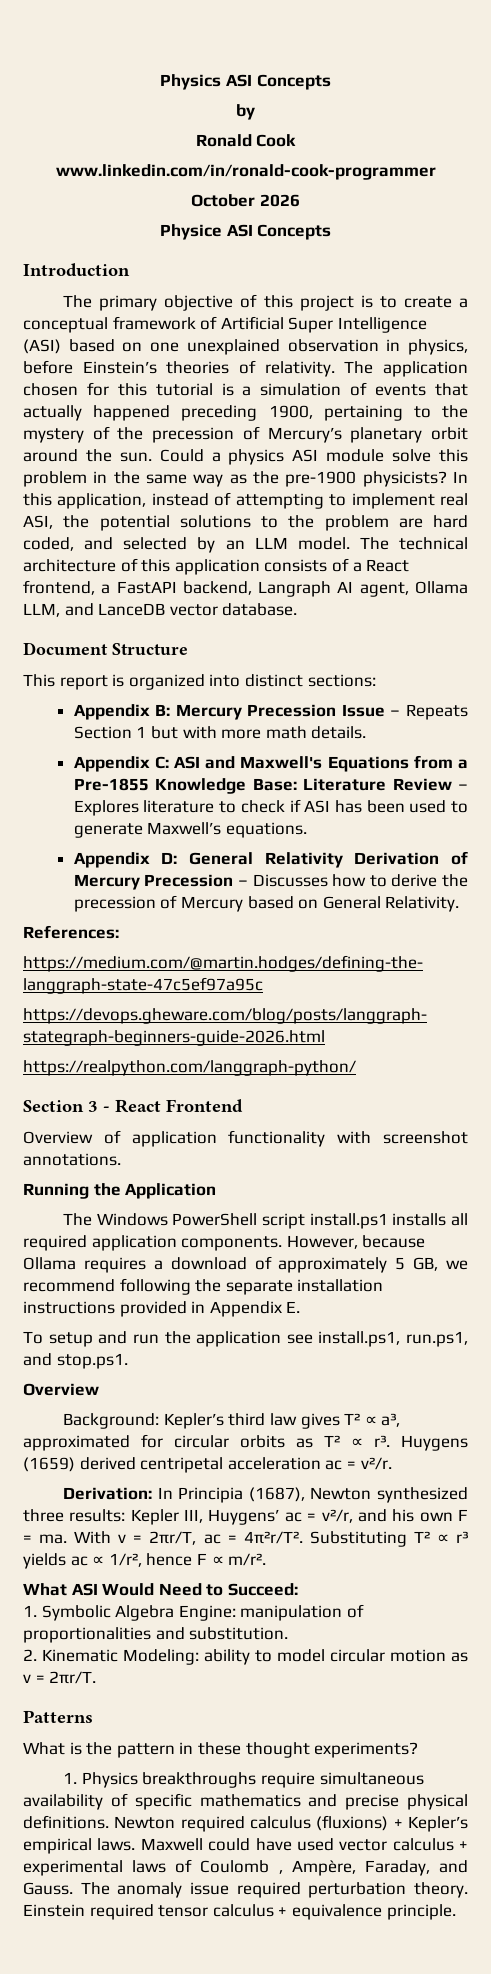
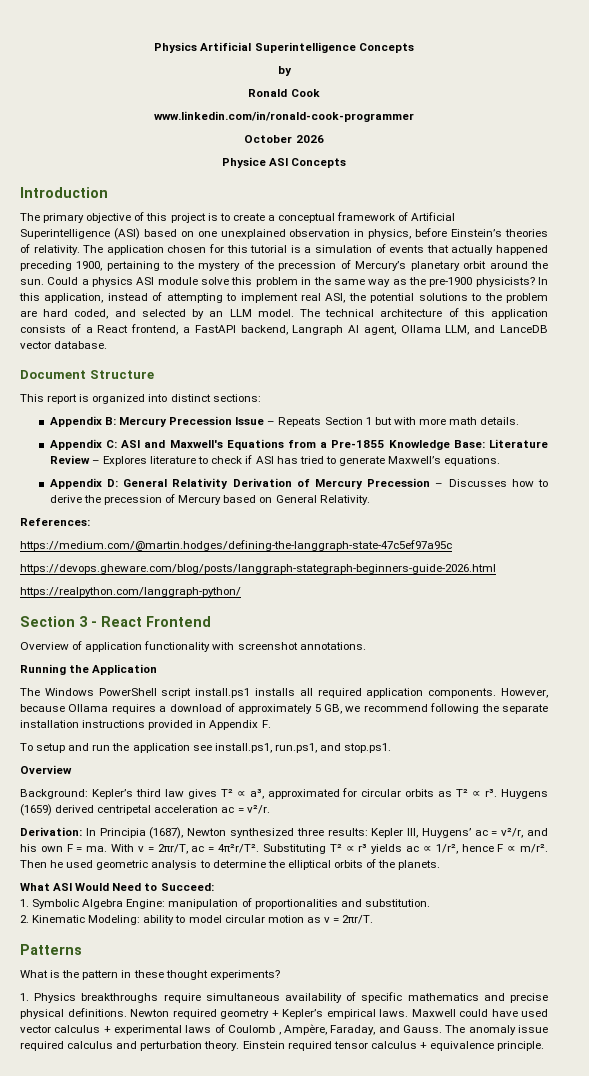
- Physics ASI Concepts
+ Physics Artificial Superintelligence Concepts
- The primary objective of this project is to create a conceptual framework of Artificial Super Intelligence (ASI) based on one unexplained observation in physics, before Einstein’s theories of relativity.
+ The primary objective of this project is to create a conceptual framework of Artificial Superintelligence (ASI) based on one unexplained observation in physics, before Einstein’s theories of relativity.
- Appendix C: ASI and Maxwell's Equations from a Pre-1855 Knowledge Base: Literature Review – Explores literature to check if ASI has been used to generate Maxwell’s equations.
+ Appendix C: ASI and Maxwell's Equations from a Pre-1855 Knowledge Base: Literature Review – Explores literature to check if ASI has tried to generate Maxwell’s equations.
- However, because Ollama requires a download of approximately 5 GB, we recommend following the separate installation instructions provided in Appendix E.
+ However, because Ollama requires a download of approximately 5 GB, we recommend following the separate installation instructions provided in Appendix F.
+ Then he used geometric analysis to determine the elliptical orbits of the planets.
- Newton required calculus (fluxions) + Kepler’s empirical laws.
+ Newton required geometry + Kepler’s empirical laws.
- The anomaly issue required perturbation theory.
+ The anomaly issue required calculus and perturbation theory.

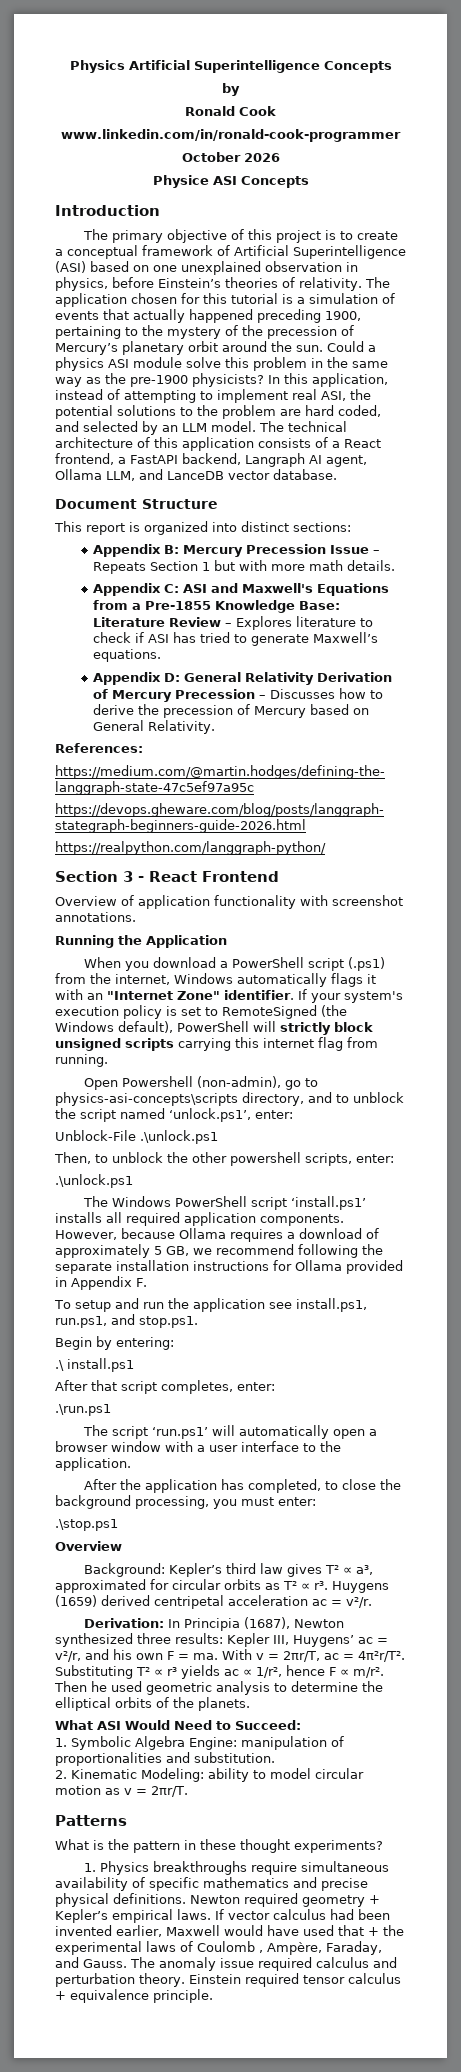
+ When you download a PowerShell script (.ps1) from the internet, Windows automatically flags it with an "Internet Zone" identifier. If your system's execution policy is set to RemoteSigned (the Windows default), PowerShell will strictly block unsigned scripts carrying this internet flag from running.
+ Open Powershell (non-admin), go to physics-asi-concepts\scripts directory, and to unblock the script named ‘unlock.ps1’, enter:
+ Unblock-File .\unlock.ps1
+ Then, to unblock the other powershell scripts, enter:
+ .\unlock.ps1
- The Windows PowerShell script install.ps1 installs all required application components.
+ The Windows PowerShell script ‘install.ps1’ installs all required application components.
- However, because Ollama requires a download of approximately 5 GB, we recommend following the separate installation instructions provided in Appendix F.
+ However, because Ollama requires a download of approximately 5 GB, we recommend following the separate installation instructions for Ollama provided in Appendix F.
+ Begin by entering:
+ .\ install.ps1
+ After that script completes, enter:
+ .\run.ps1
+ The script ‘run.ps1’ will automatically open a browser window with a user interface to the application.
+ After the application has completed, to close the background processing, you must enter:
+ .\stop.ps1
- Maxwell could have used vector calculus + experimental laws of Coulomb , Ampère, Faraday, and Gauss.
+ If vector calculus had been invented earlier, Maxwell would have used that + the experimental laws of Coulomb , Ampère, Faraday, and Gauss.

